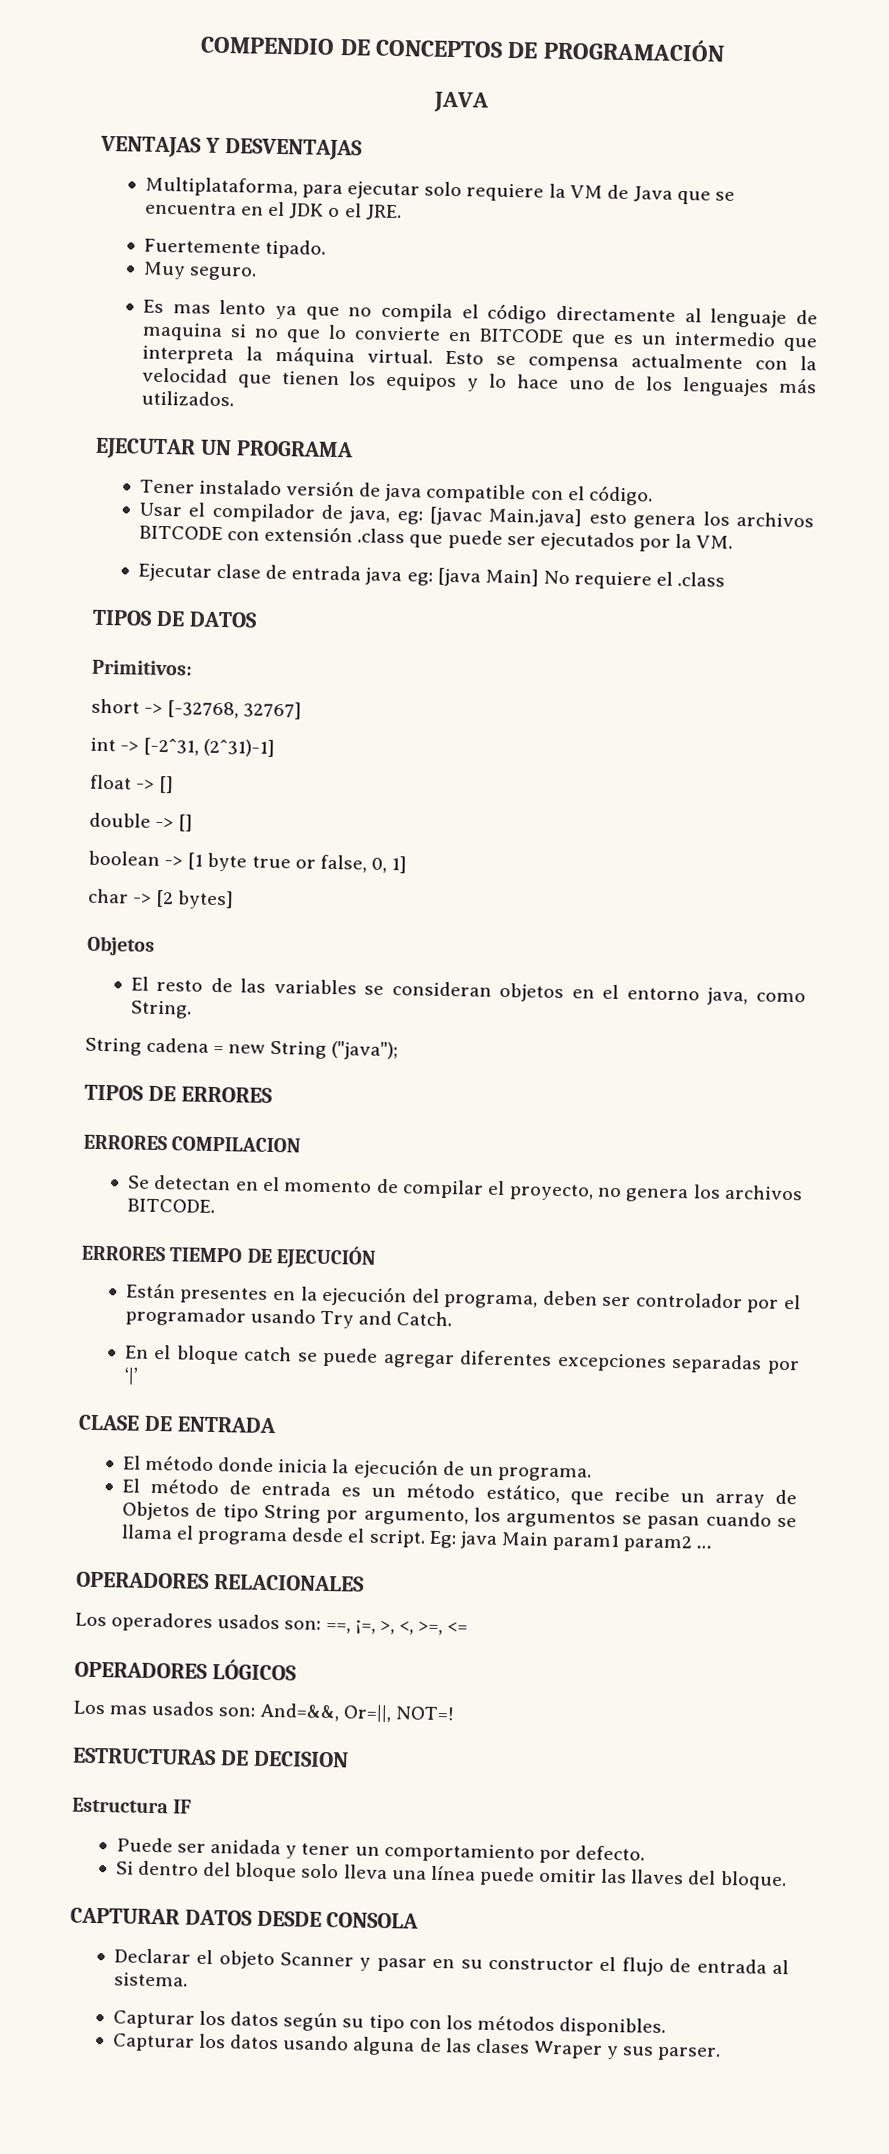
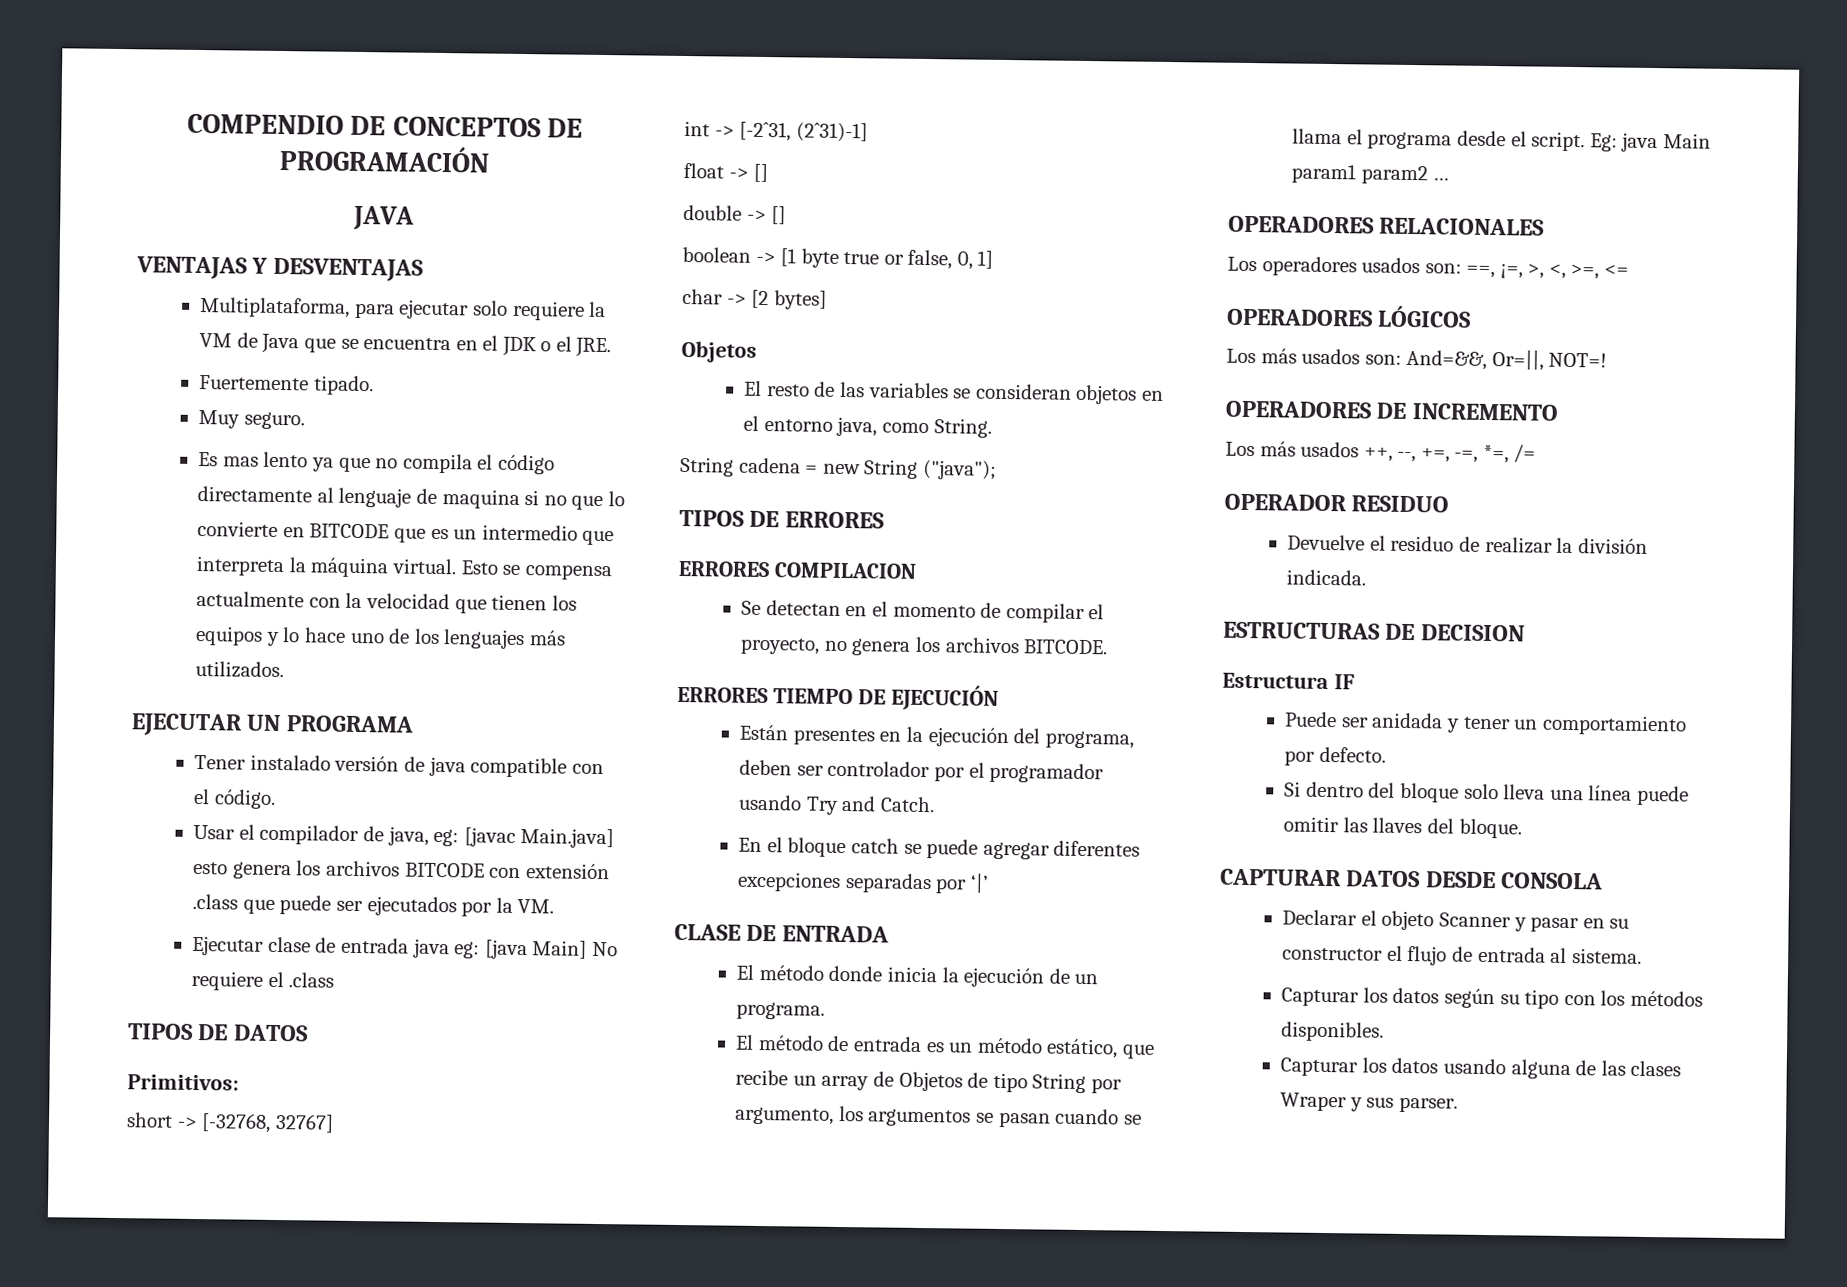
- Los mas usados son: And=&&, Or=||, NOT=!
+ Los más usados son: And=&&, Or=||, NOT=!
+ OPERADORES DE INCREMENTO
+ Los más usados ++, --, +=, -=, *=, /=
+ OPERADOR RESIDUO
+ Devuelve el residuo de realizar la división indicada.

